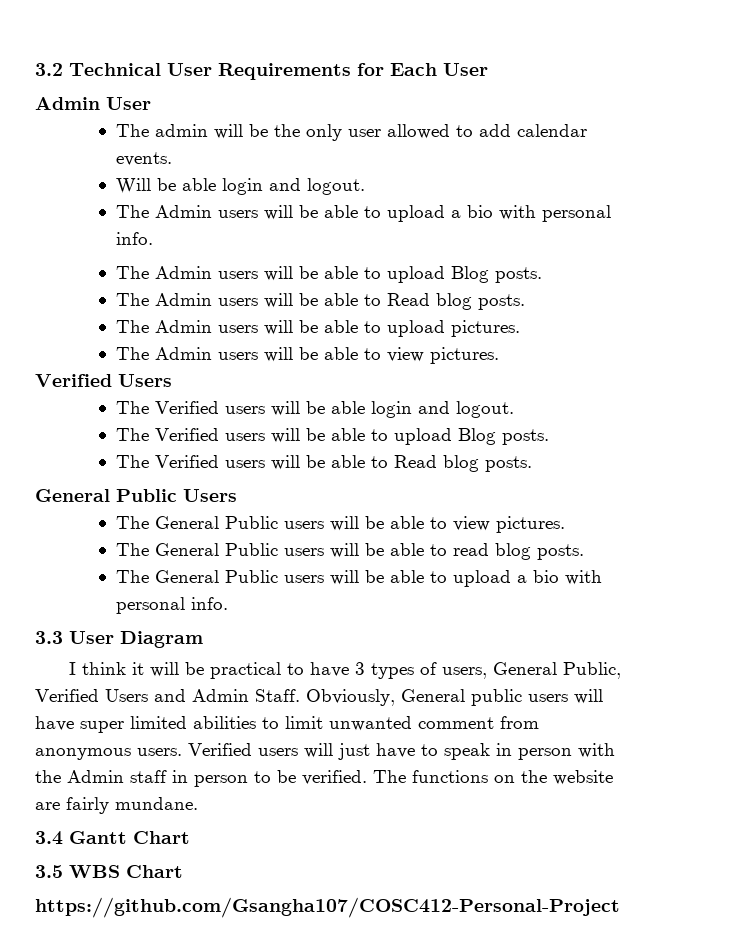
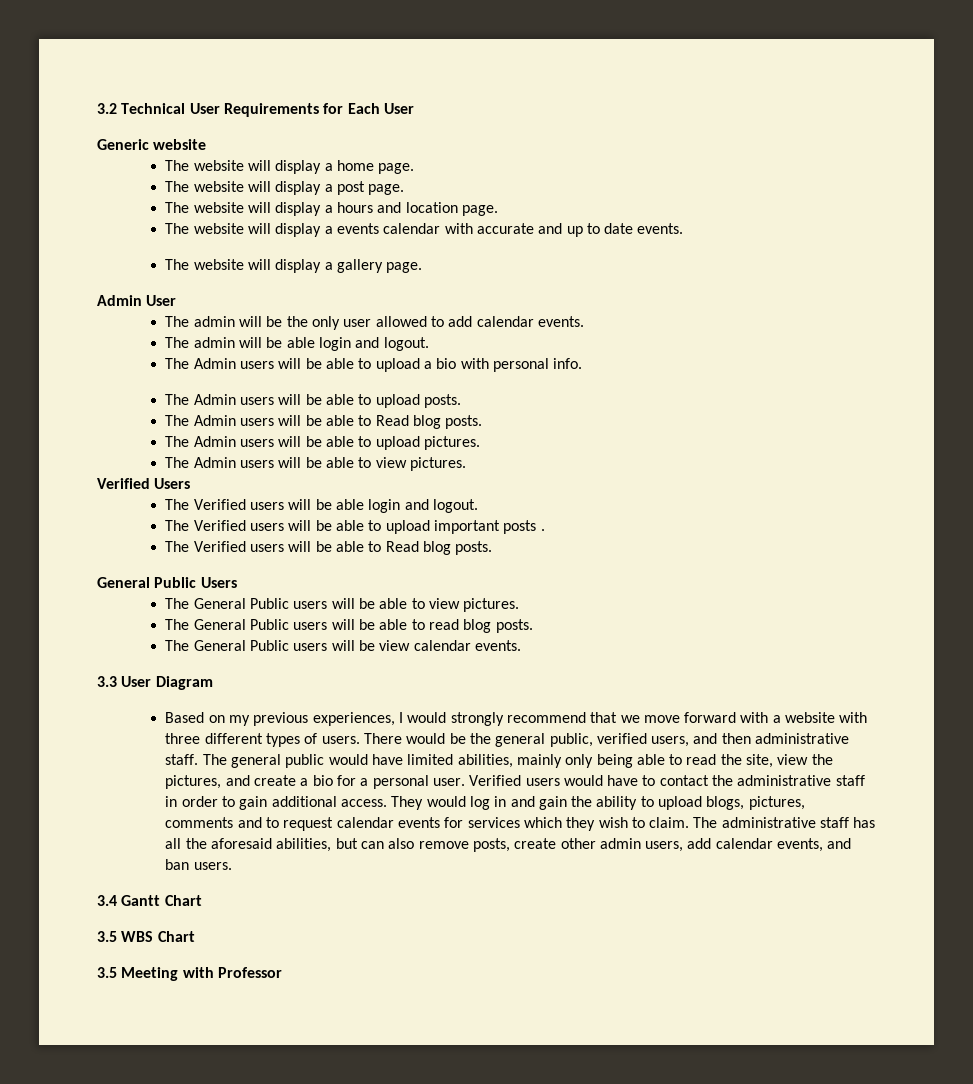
+ Generic website
+ The website will display a home page.
+ The website will display a post page.
+ The website will display a hours and location page.
+ The website will display a events calendar with accurate and up to date events.
+ The website will display a gallery page.
- Will be able login and logout.
+ The admin will be able login and logout.
- The Admin users will be able to upload Blog posts.
+ The Admin users will be able to upload posts.
- The Verified users will be able to upload Blog posts.
+ The Verified users will be able to upload important posts .
- The General Public users will be able to upload a bio with personal info.
+ The General Public users will be view calendar events.
  3.3 User Diagram
- I think it will be practical to have 3 types of users, General Public, Verified Users and Admin Staff. Obviously, General public users will have super limited abilities to limit unwanted comment from anonymous users. Verified users will just have to speak in person with the Admin staff in person to be verified. The functions on the website are fairly mundane.
+ Based on my previous experiences, I would strongly recommend that we move forward with a website with three different types of users. There would be the general public, verified users, and then administrative staff. The general public would have limited abilities, mainly only being able to read the site, view the pictures, and create a bio for a personal user. Verified users would have to contact the administrative staff in order to gain additional access. They would log in and gain the ability to upload blogs, pictures, comments and to request calendar events for services which they wish to claim. The administrative staff has all the aforesaid abilities, but can also remove posts, create other admin users, add calendar events, and ban users.
- https://github.com/Gsangha107/COSC412-Personal-Project
+ 3.5 Meeting with Professor

